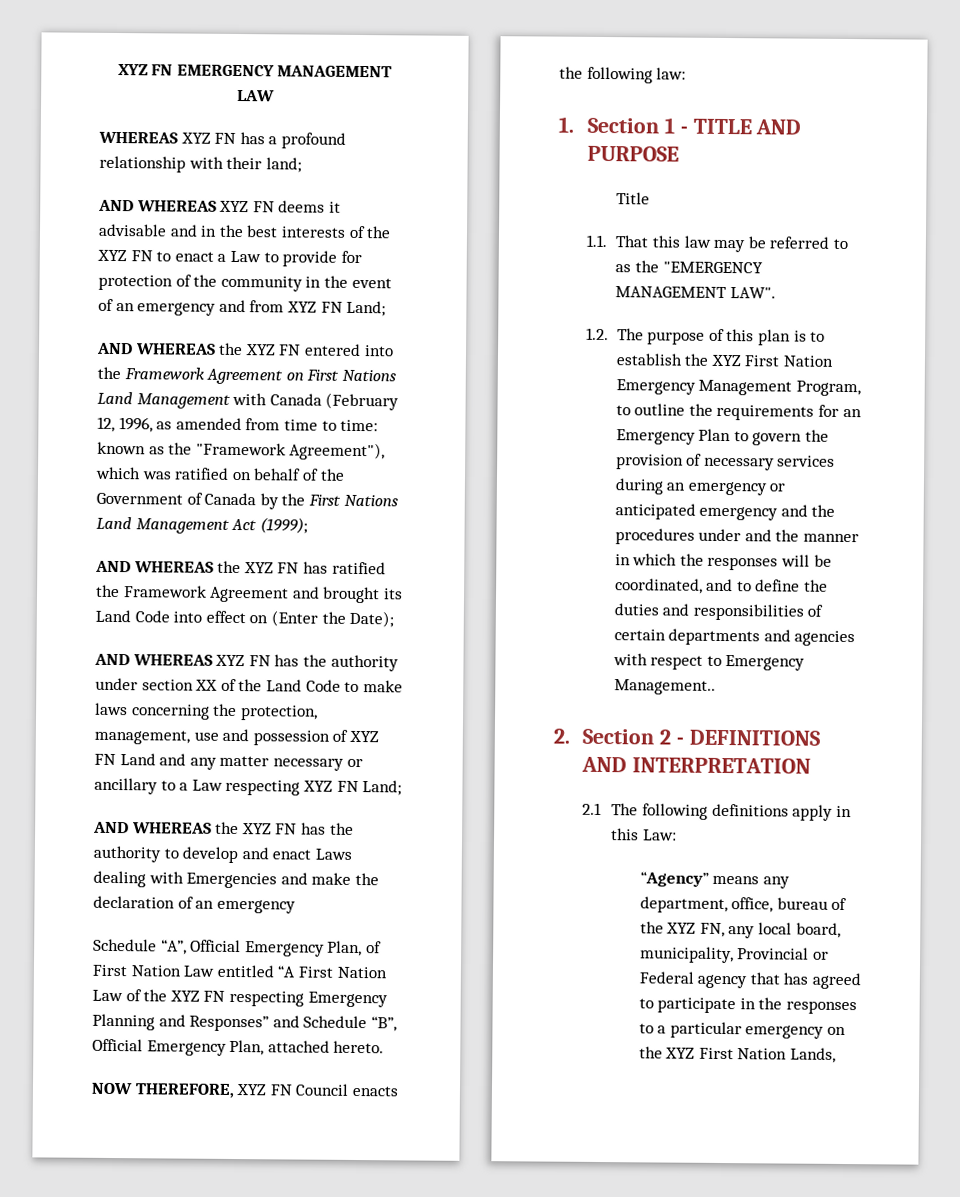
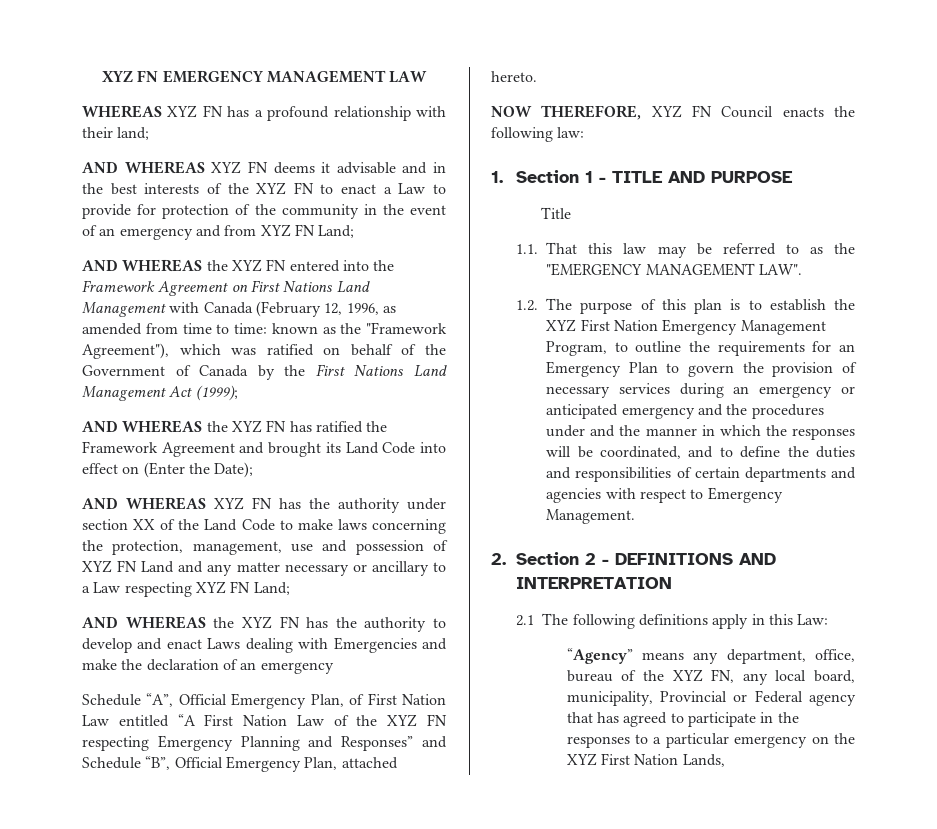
- 1.2. The purpose of this plan is to establish the XYZ First Nation Emergency Management Program, to outline the requirements for an Emergency Plan to govern the provision of necessary services during an emergency or anticipated emergency and the procedures under and the manner in which the responses will be coordinated, and to define the duties and responsibilities of certain departments and agencies with respect to Emergency Management..
+ 1.2. The purpose of this plan is to establish the XYZ First Nation Emergency Management Program, to outline the requirements for an Emergency Plan to govern the provision of necessary services during an emergency or anticipated emergency and the procedures under and the manner in which the responses will be coordinated, and to define the duties and responsibilities of certain departments and agencies with respect to Emergency Management.

